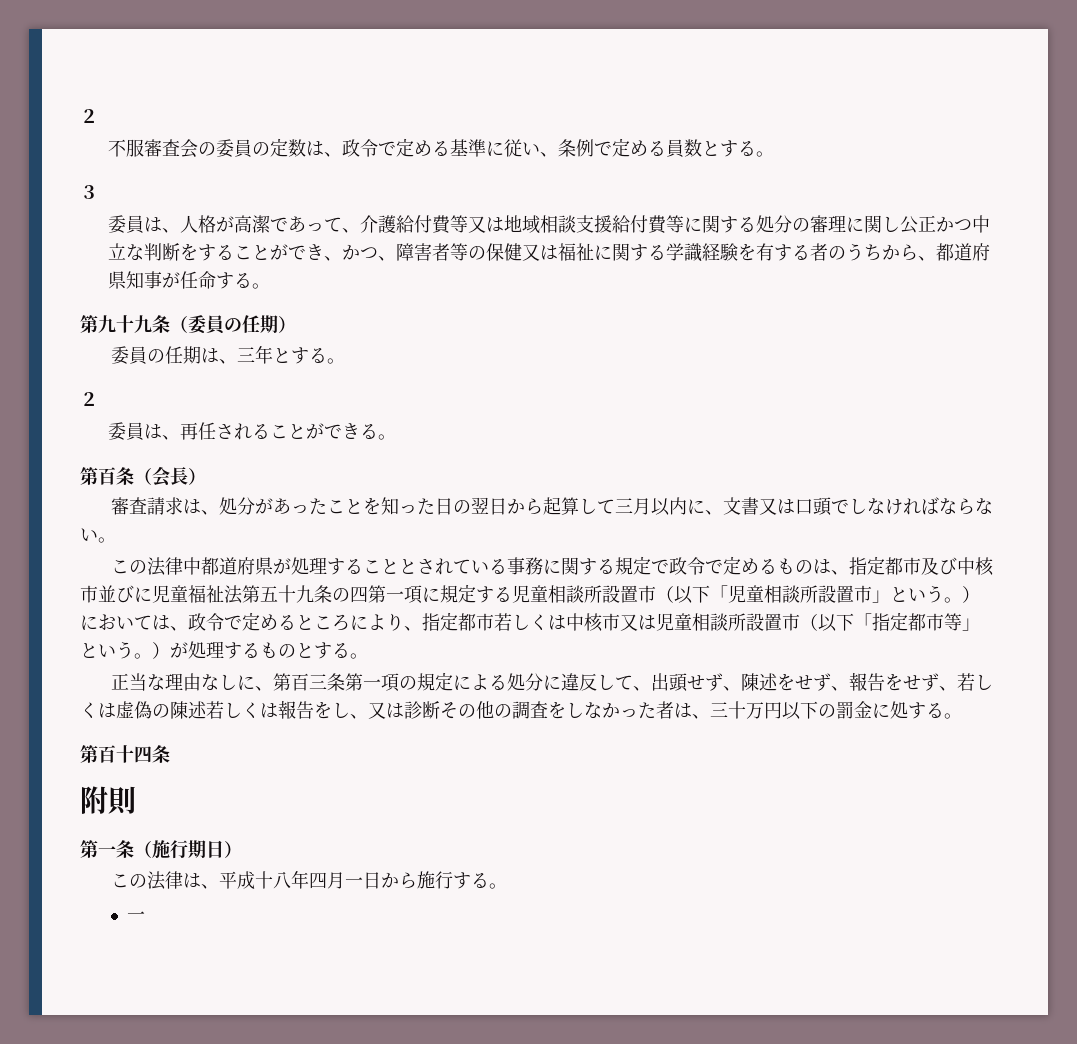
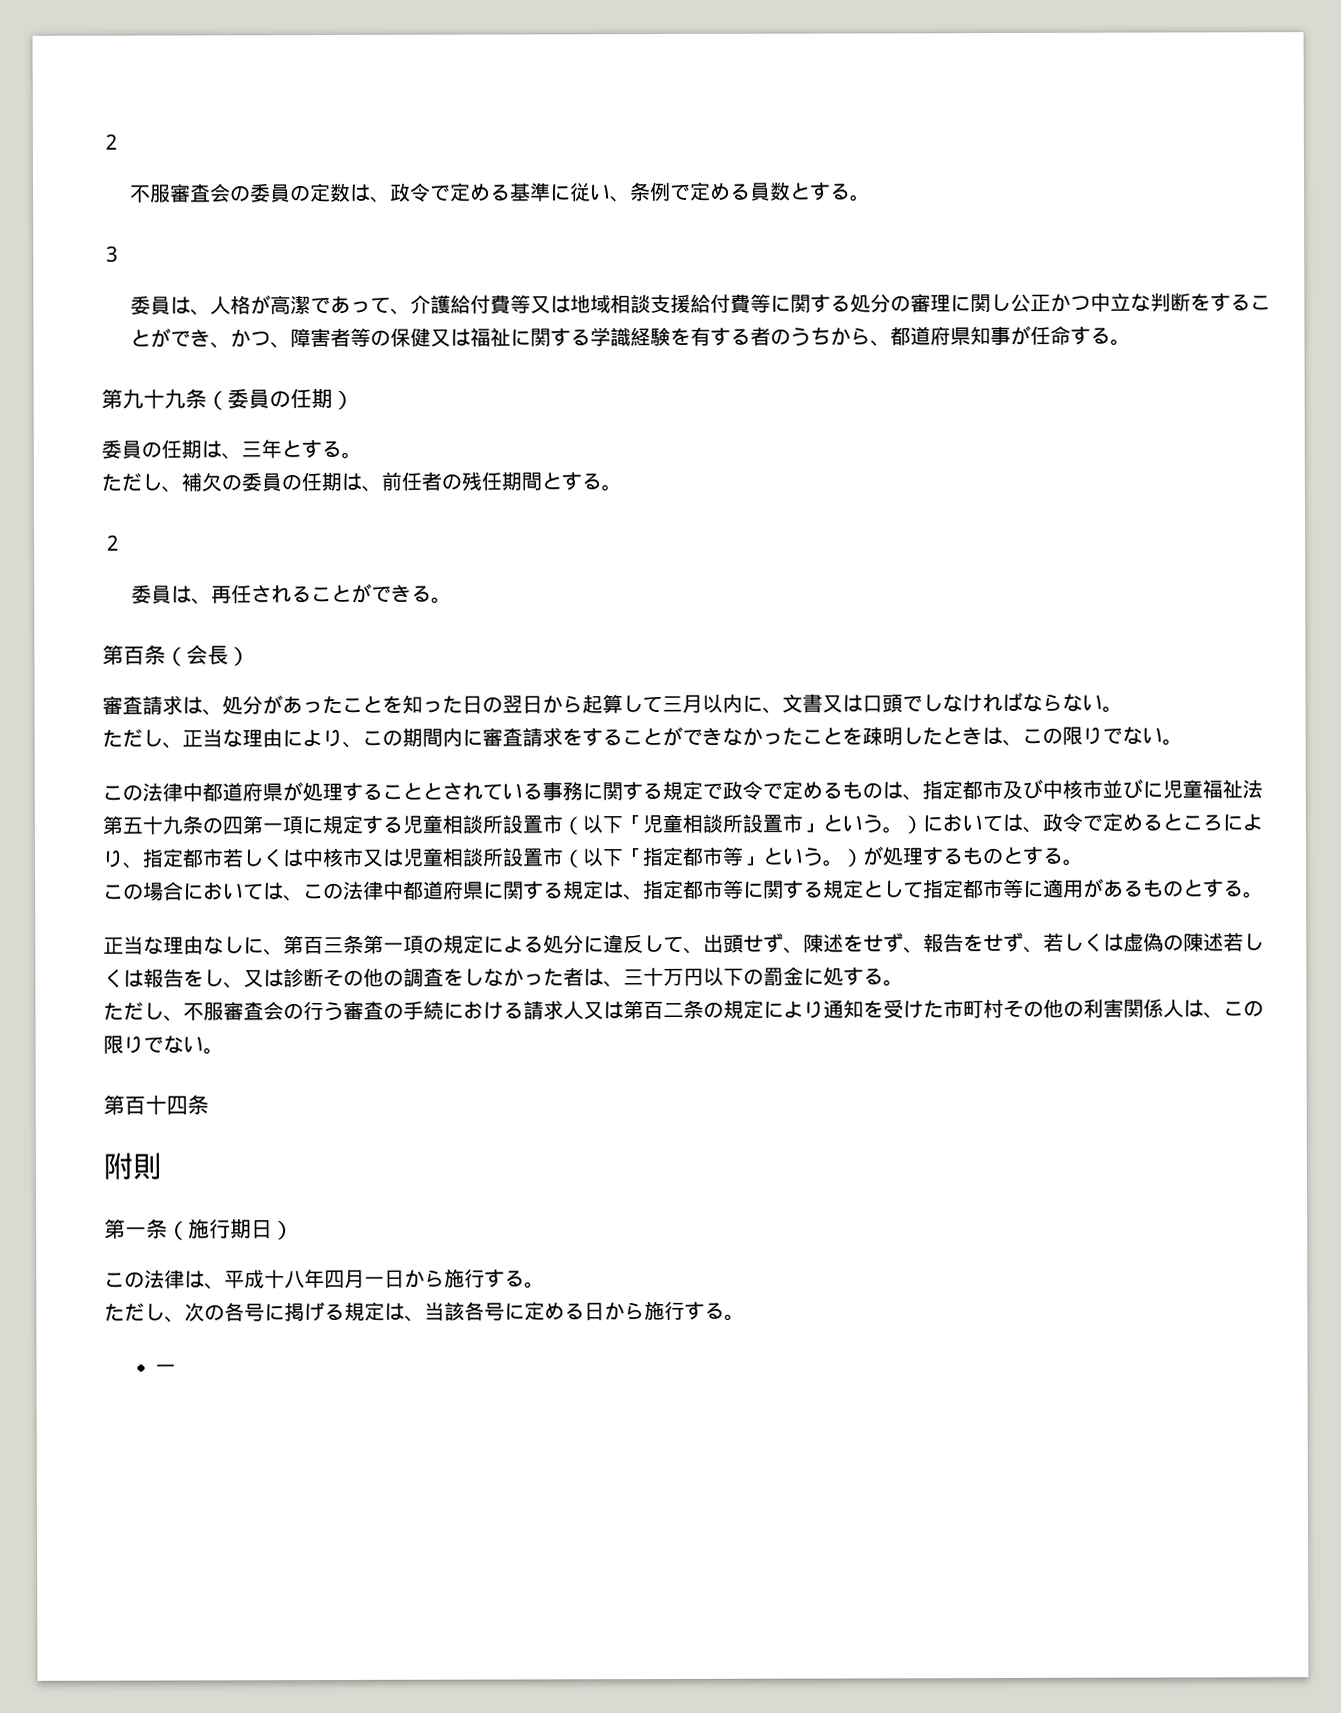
+ ただし、補欠の委員の任期は、前任者の残任期間とする。
+ ただし、正当な理由により、この期間内に審査請求をすることができなかったことを疎明したときは、この限りでない。
+ この場合においては、この法律中都道府県に関する規定は、指定都市等に関する規定として指定都市等に適用があるものとする。
+ ただし、不服審査会の行う審査の手続における請求人又は第百二条の規定により通知を受けた市町村その他の利害関係人は、この限りでない。
+ ただし、次の各号に掲げる規定は、当該各号に定める日から施行する。

